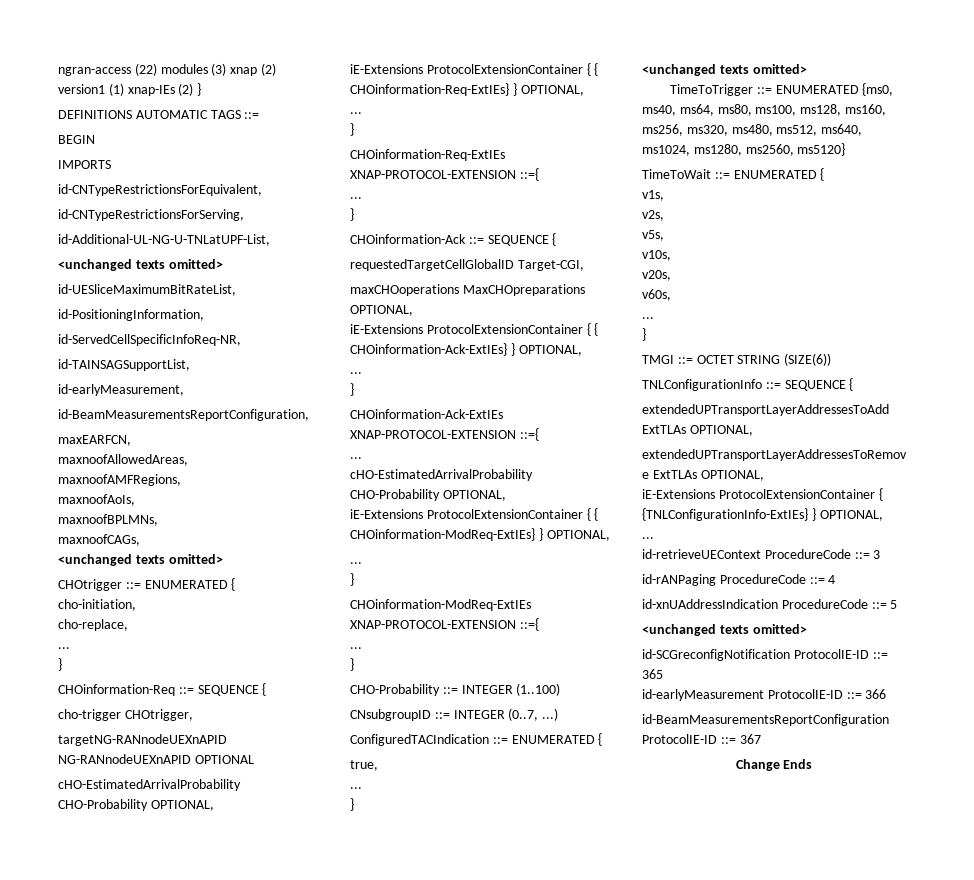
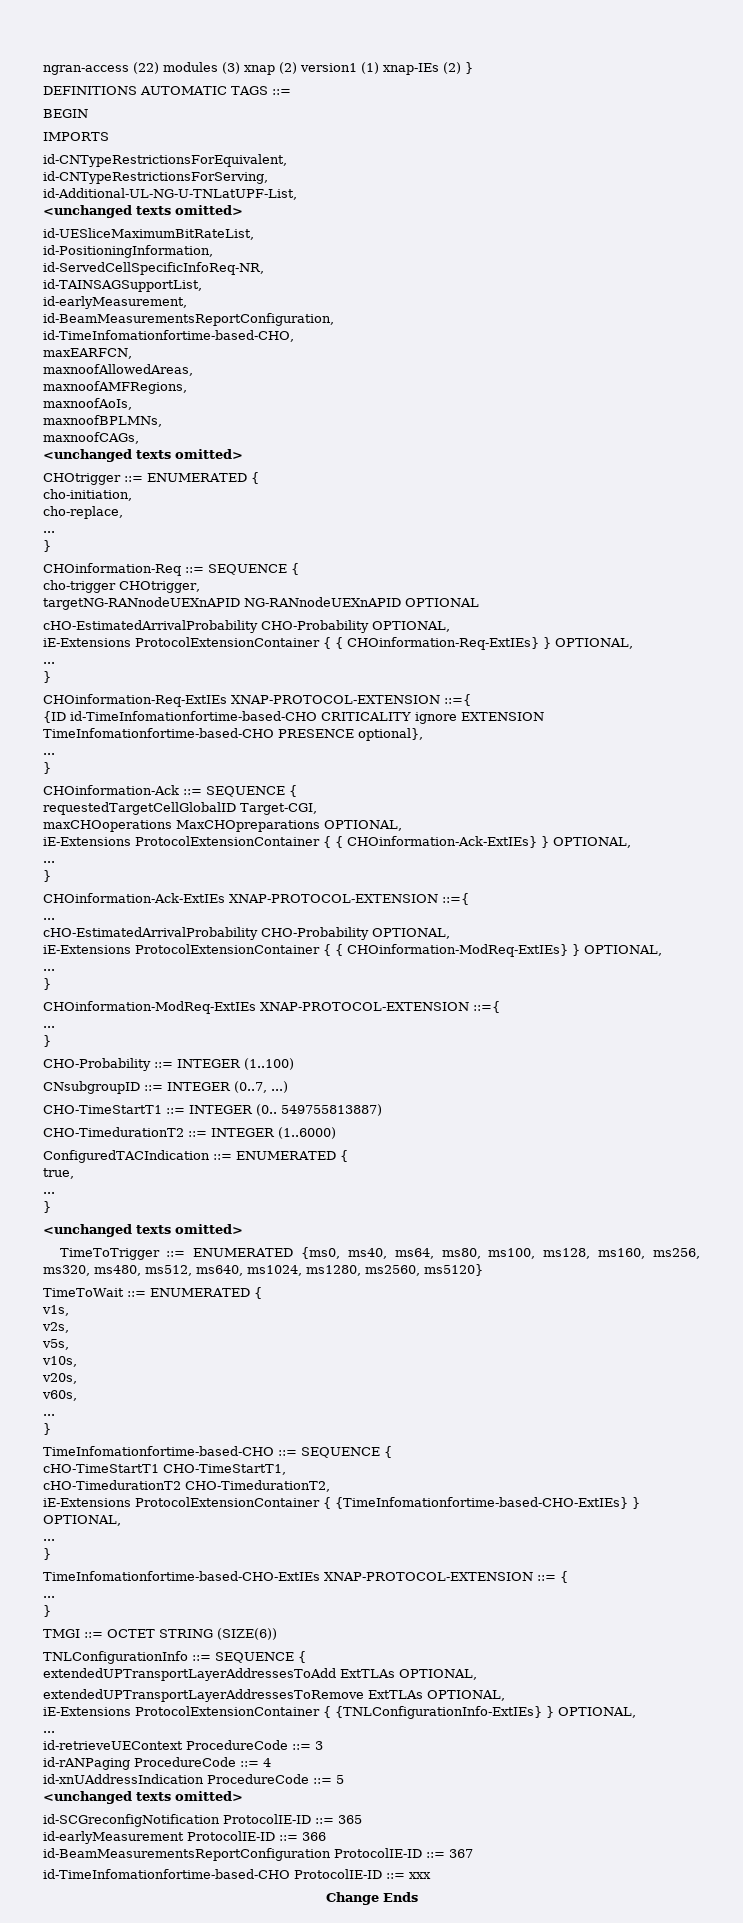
+ id-TimeInfomationfortime-based-CHO,
+ {ID id-TimeInfomationfortime-based-CHO CRITICALITY ignore EXTENSION TimeInfomationfortime-based-CHO PRESENCE optional},
+ CHO-TimeStartT1 ::= INTEGER (0.. 549755813887)
+ CHO-TimedurationT2 ::= INTEGER (1..6000)
+ TimeInfomationfortime-based-CHO ::= SEQUENCE {
+ cHO-TimeStartT1 CHO-TimeStartT1,
+ cHO-TimedurationT2 CHO-TimedurationT2,
+ iE-Extensions ProtocolExtensionContainer { {TimeInfomationfortime-based-CHO-ExtIEs} } OPTIONAL,
+ ...
+ }
+ TimeInfomationfortime-based-CHO-ExtIEs XNAP-PROTOCOL-EXTENSION ::= {
+ ...
+ }
+ id-TimeInfomationfortime-based-CHO ProtocolIE-ID ::= xxx

